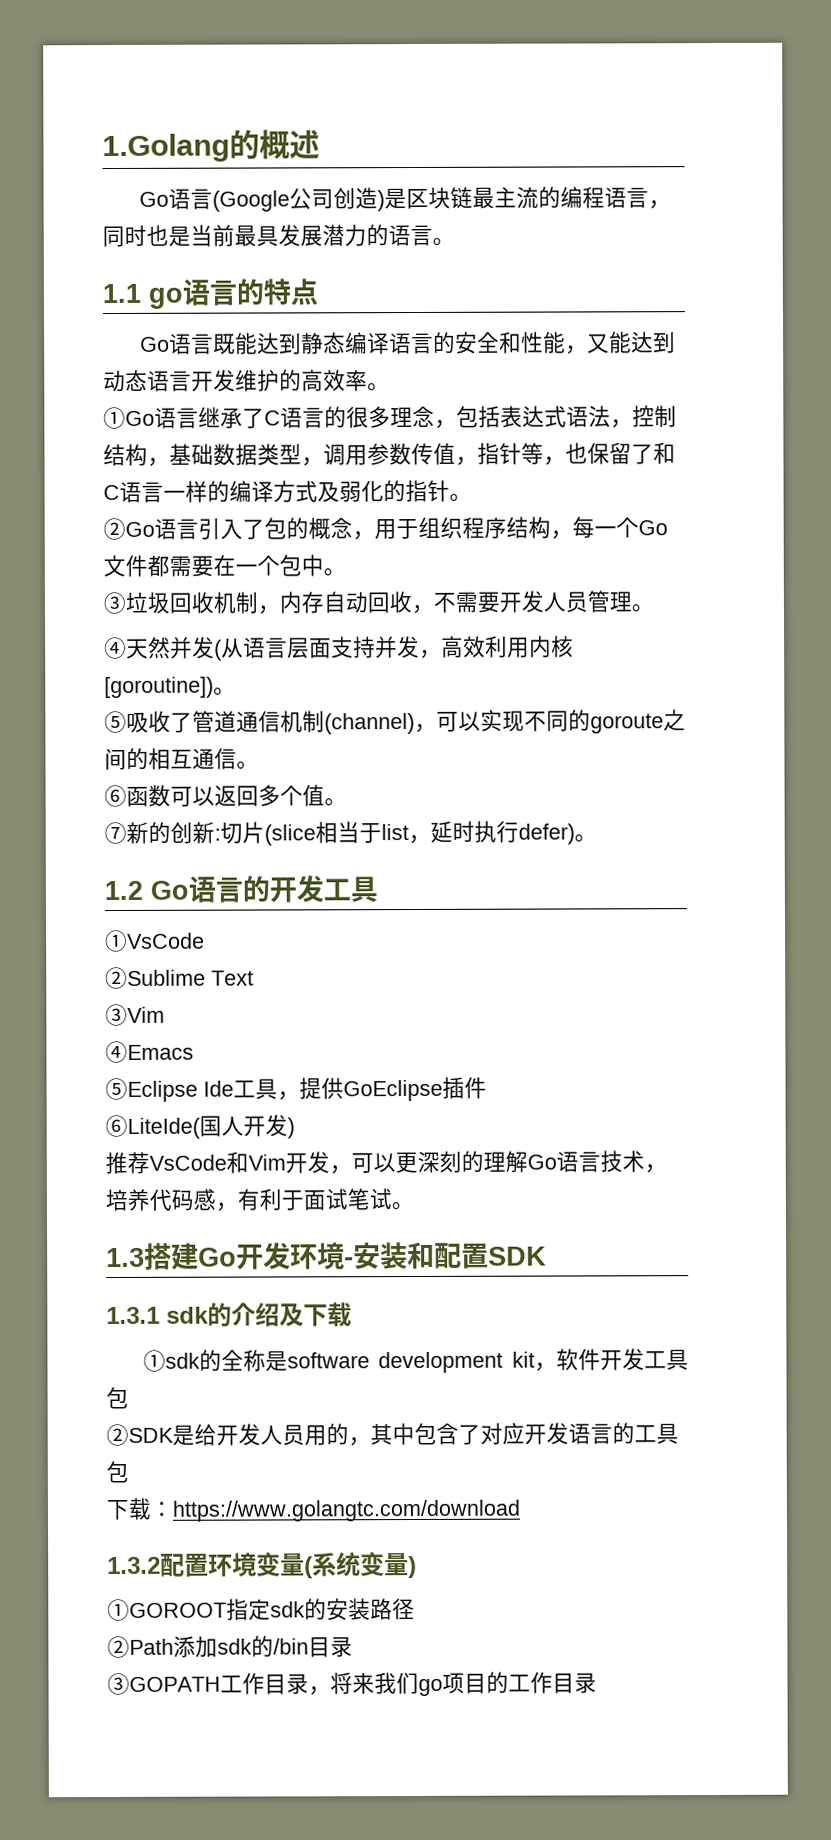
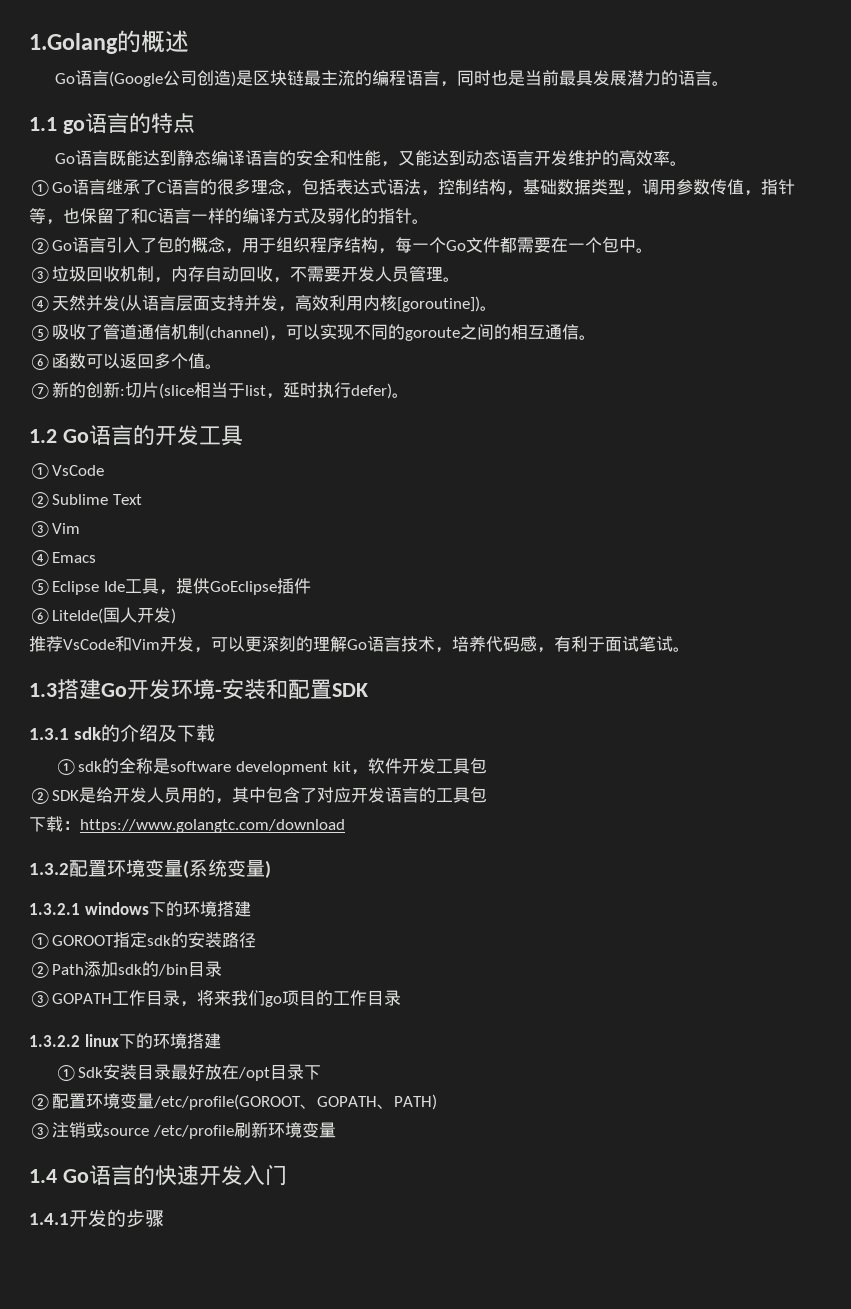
+ 1.3.2.1 windows下的环境搭建
+ 1.3.2.2 linux下的环境搭建
+ ①Sdk安装目录最好放在/opt目录下
+ ②配置环境变量/etc/profile(GOROOT、GOPATH、PATH)
+ ③注销或source /etc/profile刷新环境变量
+ 1.4 Go语言的快速开发入门
+ 1.4.1开发的步骤

